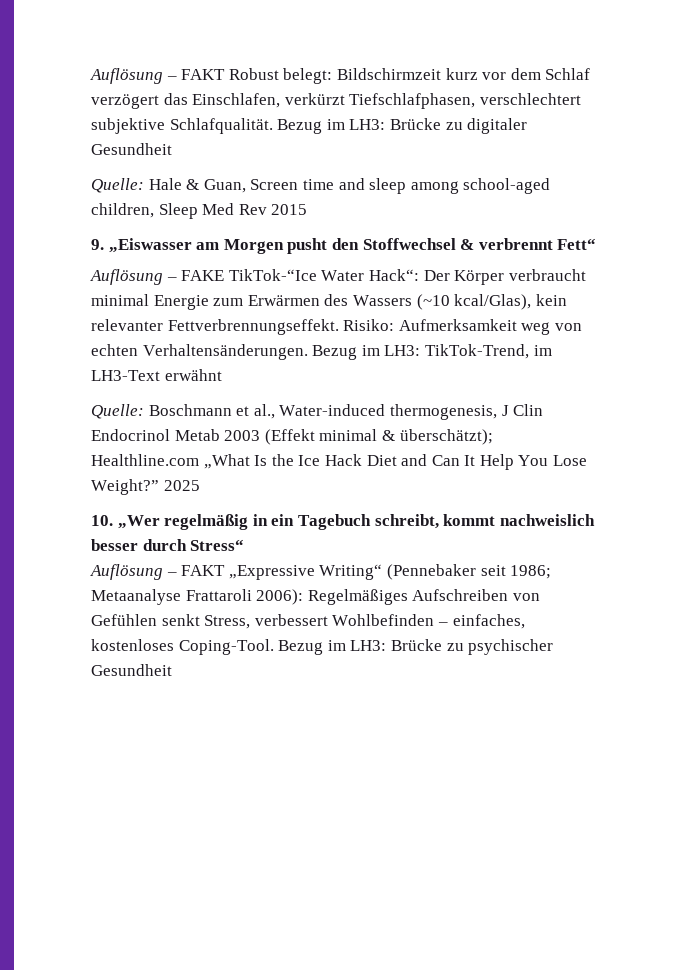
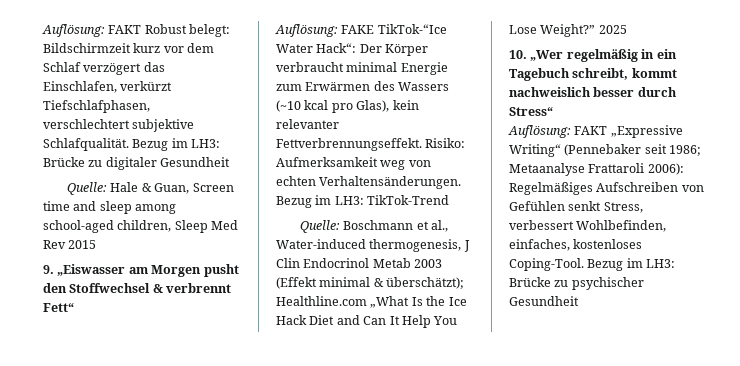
- Auflösung – FAKT Robust belegt: Bildschirmzeit kurz vor dem Schlaf verzögert das Einschlafen, verkürzt Tiefschlafphasen, verschlechtert subjektive Schlafqualität.
+ Auflösung: FAKT Robust belegt: Bildschirmzeit kurz vor dem Schlaf verzögert das Einschlafen, verkürzt Tiefschlafphasen, verschlechtert subjektive Schlafqualität.
- Auflösung – FAKE TikTok-“Ice Water Hack“: Der Körper verbraucht minimal Energie zum Erwärmen des Wassers (~10 kcal/Glas), kein relevanter Fettverbrennungseffekt.
+ Auflösung: FAKE TikTok-“Ice Water Hack“: Der Körper verbraucht minimal Energie zum Erwärmen des Wassers (~10 kcal pro Glas), kein relevanter Fettverbrennungseffekt.
- Bezug im LH3: TikTok-Trend, im LH3-Text erwähnt
+ Bezug im LH3: TikTok-Trend
- Auflösung – FAKT „Expressive Writing“ (Pennebaker seit 1986; Metaanalyse Frattaroli 2006): Regelmäßiges Aufschreiben von Gefühlen senkt Stress, verbessert Wohlbefinden – einfaches, kostenloses Coping-Tool.
+ Auflösung: FAKT „Expressive Writing“ (Pennebaker seit 1986; Metaanalyse Frattaroli 2006): Regelmäßiges Aufschreiben von Gefühlen senkt Stress, verbessert Wohlbefinden, einfaches, kostenloses Coping-Tool.

